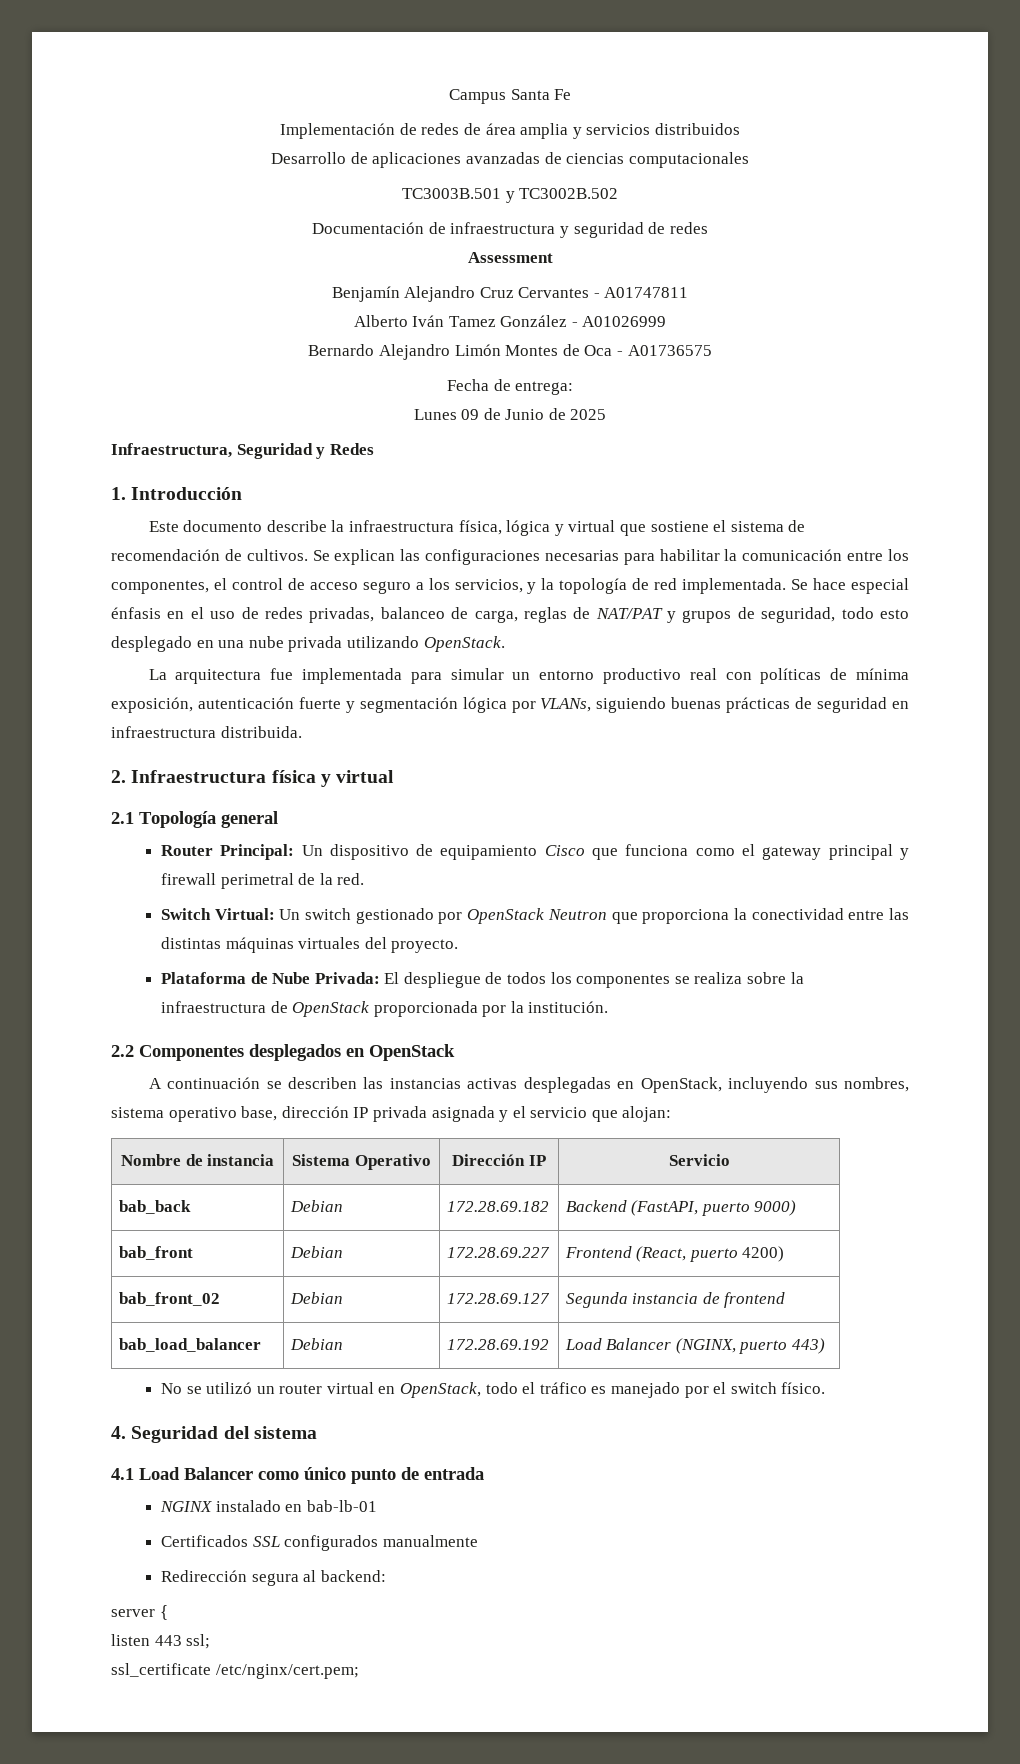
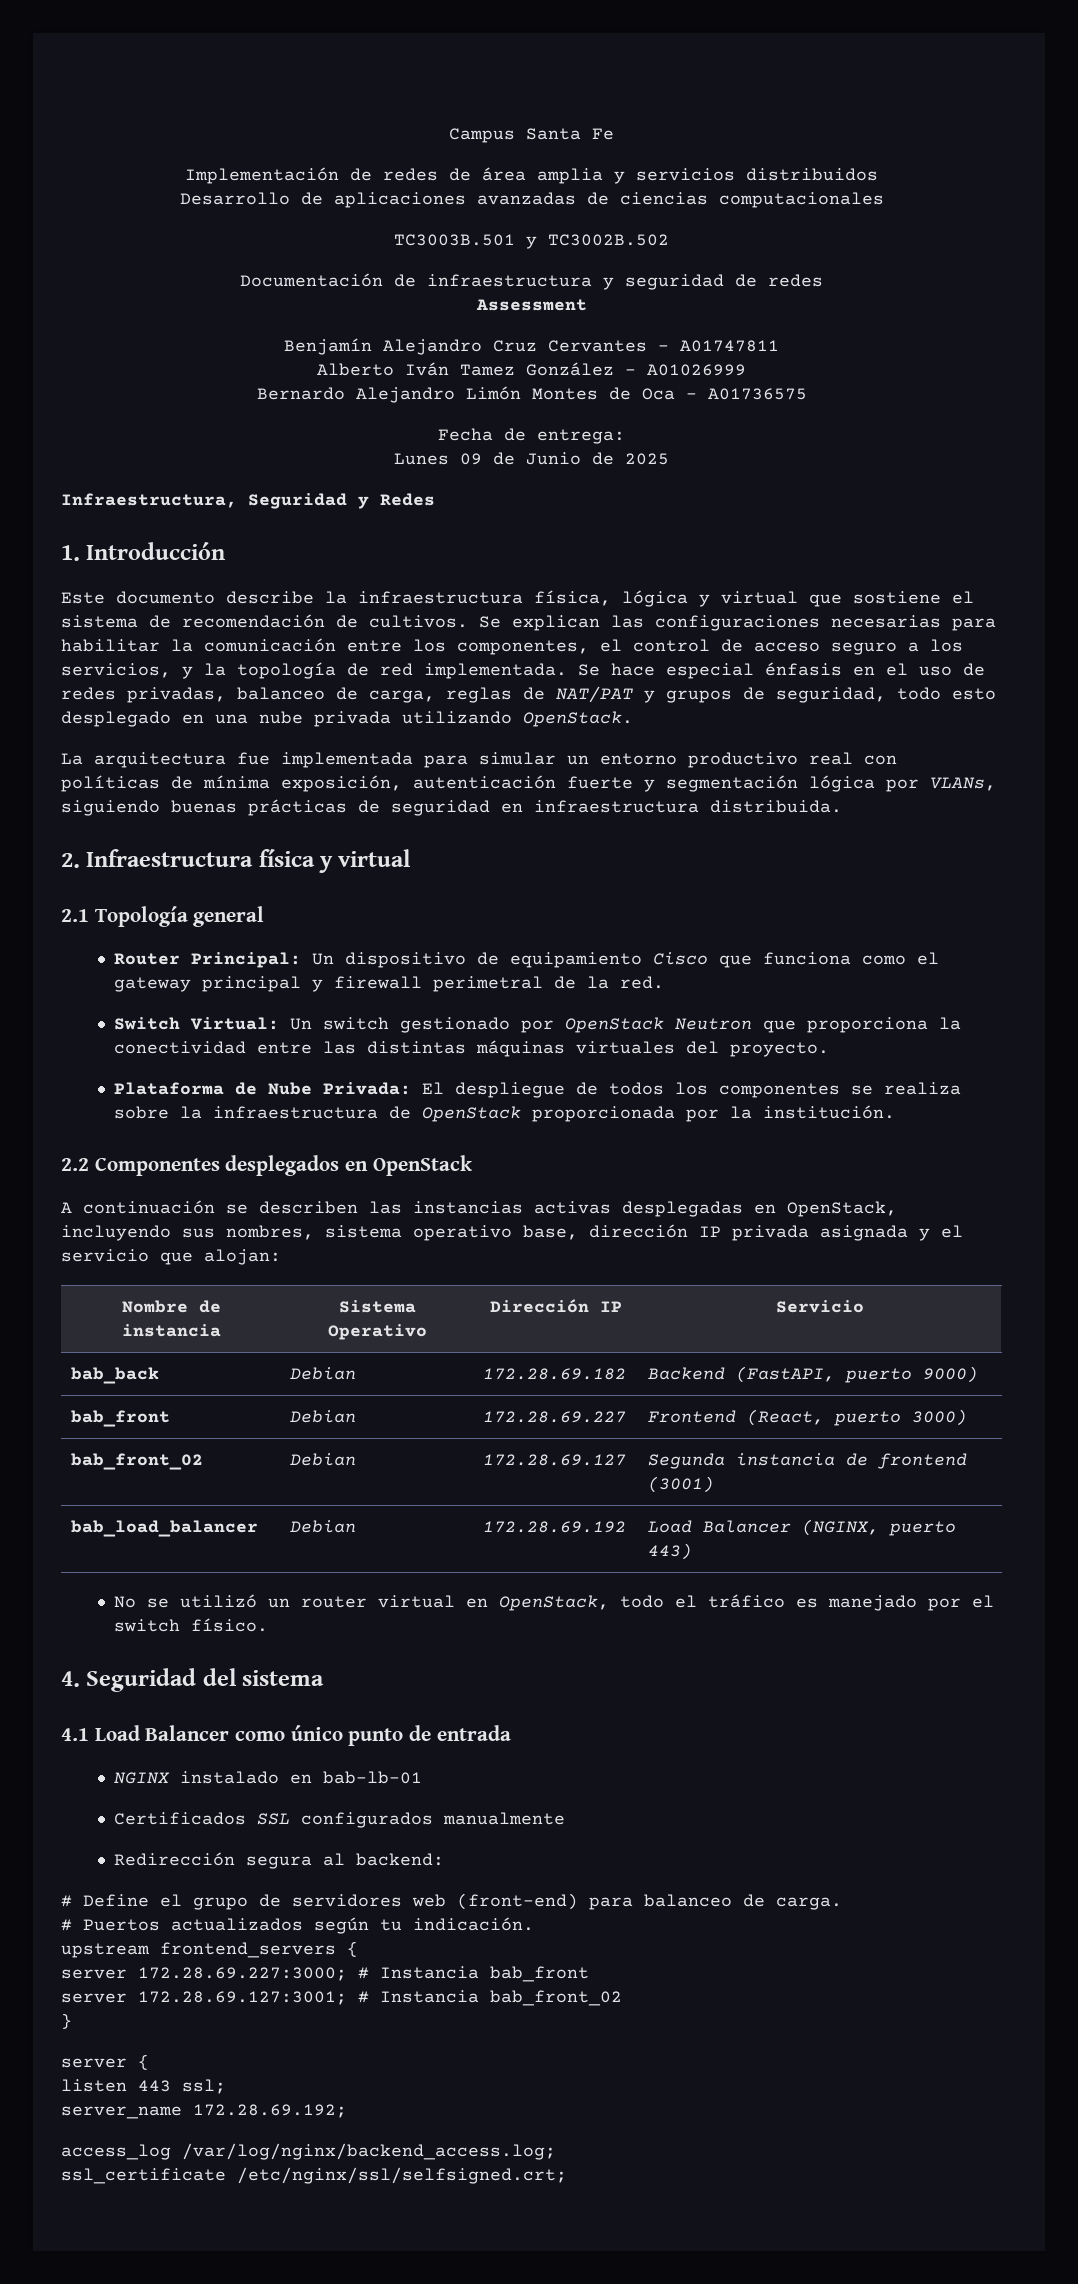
- bab_front | Debian | 172.28.69.227 | Frontend (React, puerto 4200)
+ bab_front | Debian | 172.28.69.227 | Frontend (React, puerto 3000)
- bab_front_02 | Debian | 172.28.69.127 | Segunda instancia de frontend
+ bab_front_02 | Debian | 172.28.69.127 | Segunda instancia de frontend (3001)
+ # Define el grupo de servidores web (front-end) para balanceo de carga.
+ # Puertos actualizados según tu indicación.
+ upstream frontend_servers {
+ server 172.28.69.227:3000; # Instancia bab_front
+ server 172.28.69.127:3001; # Instancia bab_front_02
+ }
+ server_name 172.28.69.192;
+ access_log /var/log/nginx/backend_access.log;
- ssl_certificate /etc/nginx/cert.pem;
+ ssl_certificate /etc/nginx/ssl/selfsigned.crt;

